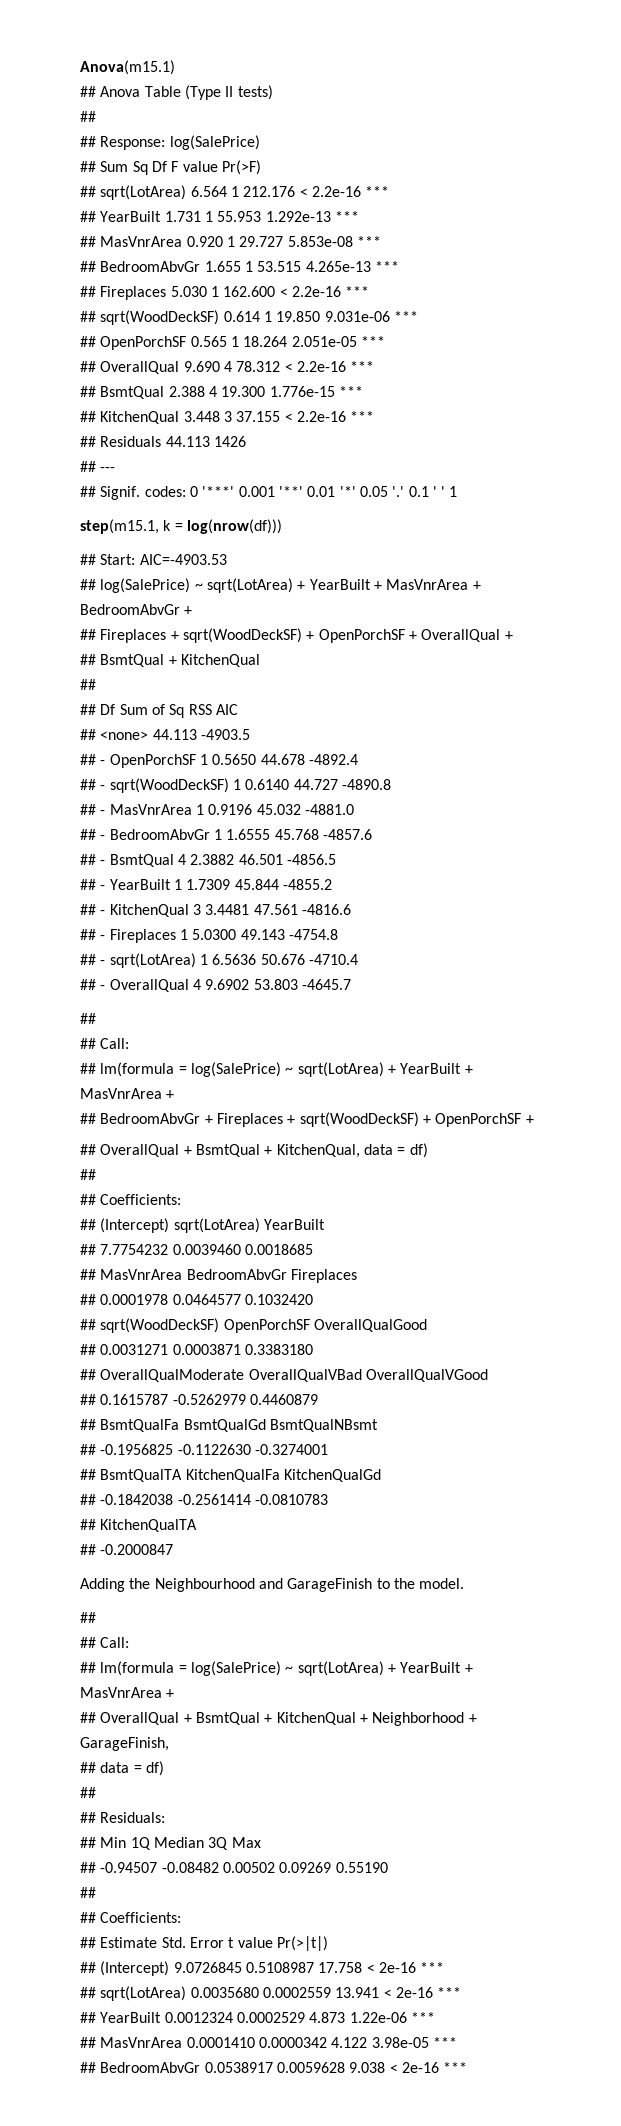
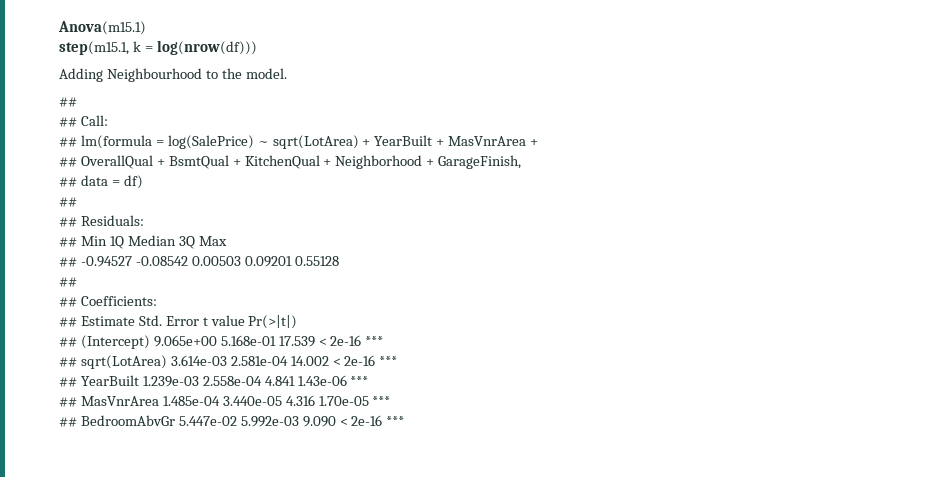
- ## Anova Table (Type II tests)
- ##
- ## Response: log(SalePrice)
- ## Sum Sq Df F value Pr(>F)
- ## sqrt(LotArea) 6.564 1 212.176 < 2.2e-16 ***
- ## YearBuilt 1.731 1 55.953 1.292e-13 ***
- ## MasVnrArea 0.920 1 29.727 5.853e-08 ***
- ## BedroomAbvGr 1.655 1 53.515 4.265e-13 ***
- ## Fireplaces 5.030 1 162.600 < 2.2e-16 ***
- ## sqrt(WoodDeckSF) 0.614 1 19.850 9.031e-06 ***
- ## OpenPorchSF 0.565 1 18.264 2.051e-05 ***
- ## OverallQual 9.690 4 78.312 < 2.2e-16 ***
- ## BsmtQual 2.388 4 19.300 1.776e-15 ***
- ## KitchenQual 3.448 3 37.155 < 2.2e-16 ***
- ## Residuals 44.113 1426
- ## ---
- ## Signif. codes: 0 '***' 0.001 '**' 0.01 '*' 0.05 '.' 0.1 ' ' 1
  step(m15.1, k = log(nrow(df)))
- ## Start: AIC=-4903.53
- ## log(SalePrice) ~ sqrt(LotArea) + YearBuilt + MasVnrArea + BedroomAbvGr +
- ## Fireplaces + sqrt(WoodDeckSF) + OpenPorchSF + OverallQual +
- ## BsmtQual + KitchenQual
- ##
- ## Df Sum of Sq RSS AIC
- ## <none> 44.113 -4903.5
- ## - OpenPorchSF 1 0.5650 44.678 -4892.4
- ## - sqrt(WoodDeckSF) 1 0.6140 44.727 -4890.8
- ## - MasVnrArea 1 0.9196 45.032 -4881.0
- ## - BedroomAbvGr 1 1.6555 45.768 -4857.6
- ## - BsmtQual 4 2.3882 46.501 -4856.5
- ## - YearBuilt 1 1.7309 45.844 -4855.2
- ## - KitchenQual 3 3.4481 47.561 -4816.6
- ## - Fireplaces 1 5.0300 49.143 -4754.8
- ## - sqrt(LotArea) 1 6.5636 50.676 -4710.4
- ## - OverallQual 4 9.6902 53.803 -4645.7
- ##
- ## Call:
- ## lm(formula = log(SalePrice) ~ sqrt(LotArea) + YearBuilt + MasVnrArea +
- ## BedroomAbvGr + Fireplaces + sqrt(WoodDeckSF) + OpenPorchSF +
- ## OverallQual + BsmtQual + KitchenQual, data = df)
- ##
- ## Coefficients:
- ## (Intercept) sqrt(LotArea) YearBuilt
- ## 7.7754232 0.0039460 0.0018685
- ## MasVnrArea BedroomAbvGr Fireplaces
- ## 0.0001978 0.0464577 0.1032420
- ## sqrt(WoodDeckSF) OpenPorchSF OverallQualGood
- ## 0.0031271 0.0003871 0.3383180
- ## OverallQualModerate OverallQualVBad OverallQualVGood
- ## 0.1615787 -0.5262979 0.4460879
- ## BsmtQualFa BsmtQualGd BsmtQualNBsmt
- ## -0.1956825 -0.1122630 -0.3274001
- ## BsmtQualTA KitchenQualFa KitchenQualGd
- ## -0.1842038 -0.2561414 -0.0810783
- ## KitchenQualTA
- ## -0.2000847
- Adding the Neighbourhood and GarageFinish to the model.
+ Adding Neighbourhood to the model.
- ## -0.94507 -0.08482 0.00502 0.09269 0.55190
+ ## -0.94527 -0.08542 0.00503 0.09201 0.55128
- ## (Intercept) 9.0726845 0.5108987 17.758 < 2e-16 ***
+ ## (Intercept) 9.065e+00 5.168e-01 17.539 < 2e-16 ***
- ## sqrt(LotArea) 0.0035680 0.0002559 13.941 < 2e-16 ***
+ ## sqrt(LotArea) 3.614e-03 2.581e-04 14.002 < 2e-16 ***
- ## YearBuilt 0.0012324 0.0002529 4.873 1.22e-06 ***
- ## MasVnrArea 0.0001410 0.0000342 4.122 3.98e-05 ***
- ## BedroomAbvGr 0.0538917 0.0059628 9.038 < 2e-16 ***
+ ## YearBuilt 1.239e-03 2.558e-04 4.841 1.43e-06 ***
+ ## MasVnrArea 1.485e-04 3.440e-05 4.316 1.70e-05 ***
+ ## BedroomAbvGr 5.447e-02 5.992e-03 9.090 < 2e-16 ***

